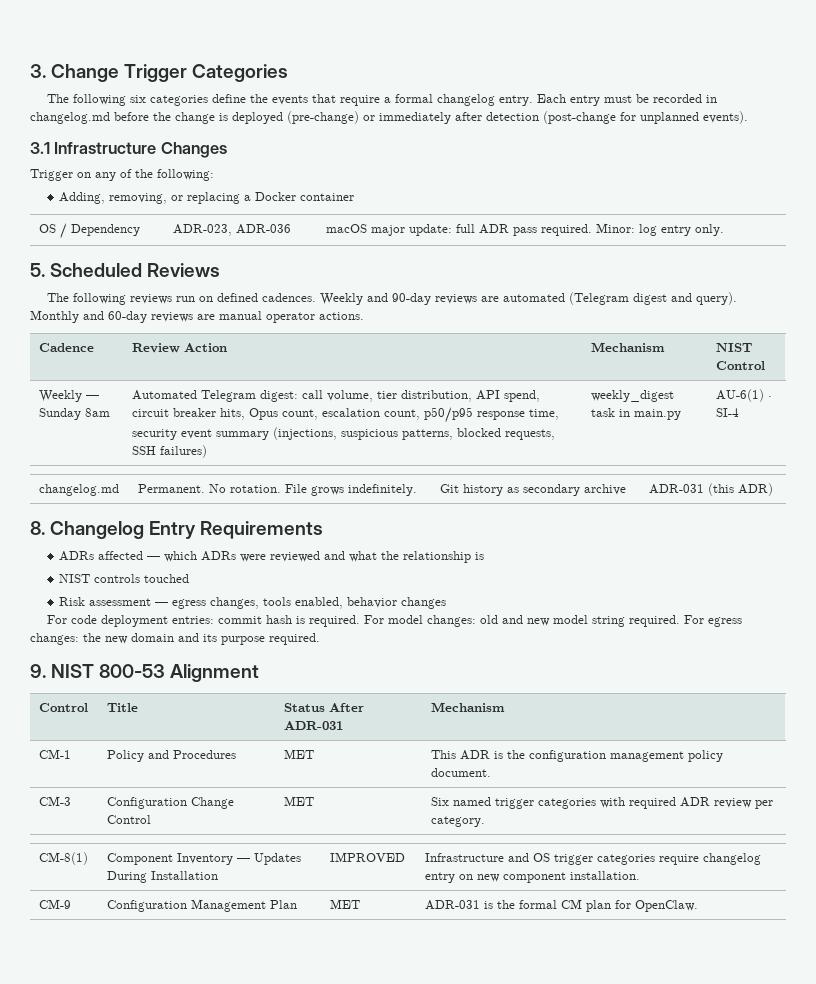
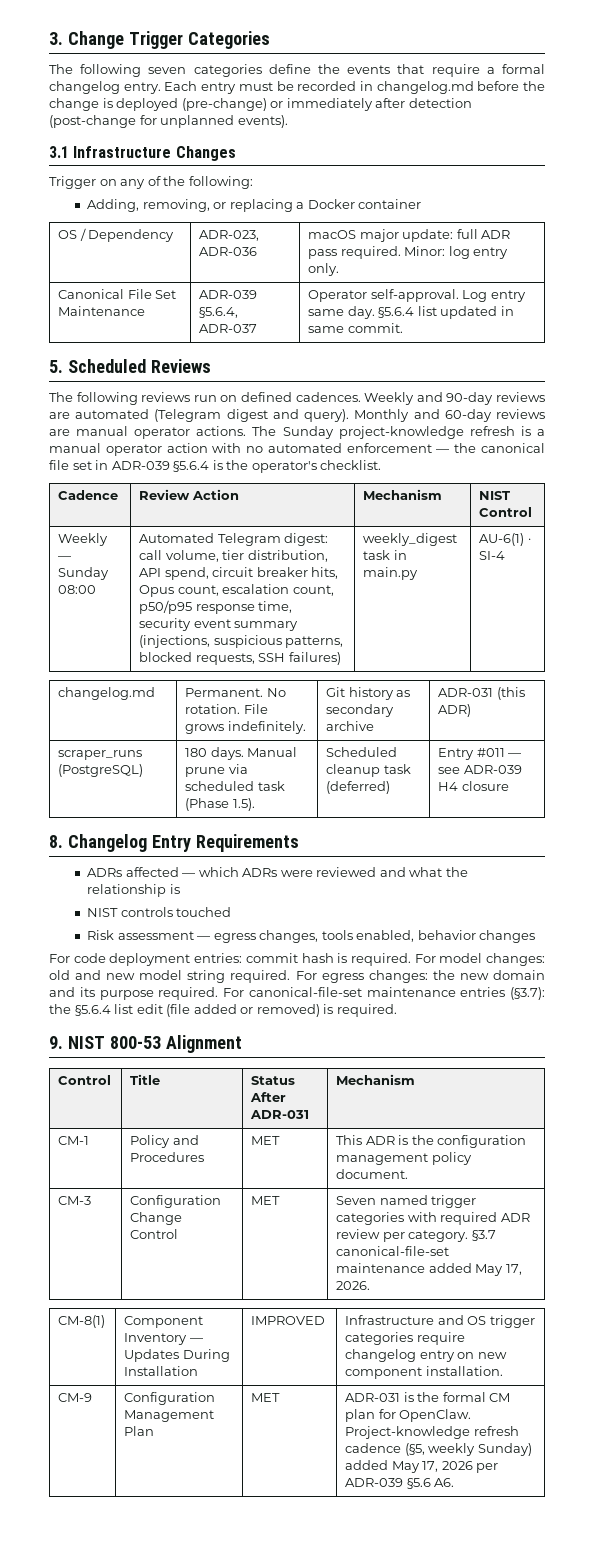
- The following six categories define the events that require a formal changelog entry.
+ The following seven categories define the events that require a formal changelog entry.
+ Canonical File Set Maintenance | ADR-039 §5.6.4, ADR-037 | Operator self-approval. Log entry same day. §5.6.4 list updated in same commit.
+ The Sunday project-knowledge refresh is a manual operator action with no automated enforcement — the canonical file set in ADR-039 §5.6.4 is the operator's checklist.
- Weekly — Sunday 8am | Automated Telegram digest: call volume, tier distribution, API spend, circuit breaker hits, Opus count, escalation count, p50/p95 response time, security event summary (injections, suspicious patterns, blocked requests, SSH failures) | weekly_digest task in main.py | AU-6(1) · SI-4
+ Weekly — Sunday 08:00 | Automated Telegram digest: call volume, tier distribution, API spend, circuit breaker hits, Opus count, escalation count, p50/p95 response time, security event summary (injections, suspicious patterns, blocked requests, SSH failures) | weekly_digest task in main.py | AU-6(1) · SI-4
+ scraper_runs (PostgreSQL) | 180 days. Manual prune via scheduled task (Phase 1.5). | Scheduled cleanup task (deferred) | Entry #011 — see ADR-039 H4 closure
+ For canonical-file-set maintenance entries (§3.7): the §5.6.4 list edit (file added or removed) is required.
- CM-3 | Configuration Change Control | MET | Six named trigger categories with required ADR review per category.
+ CM-3 | Configuration Change Control | MET | Seven named trigger categories with required ADR review per category. §3.7 canonical-file-set maintenance added May 17, 2026.
- CM-9 | Configuration Management Plan | MET | ADR-031 is the formal CM plan for OpenClaw.
+ CM-9 | Configuration Management Plan | MET | ADR-031 is the formal CM plan for OpenClaw. Project-knowledge refresh cadence (§5, weekly Sunday) added May 17, 2026 per ADR-039 §5.6 A6.

